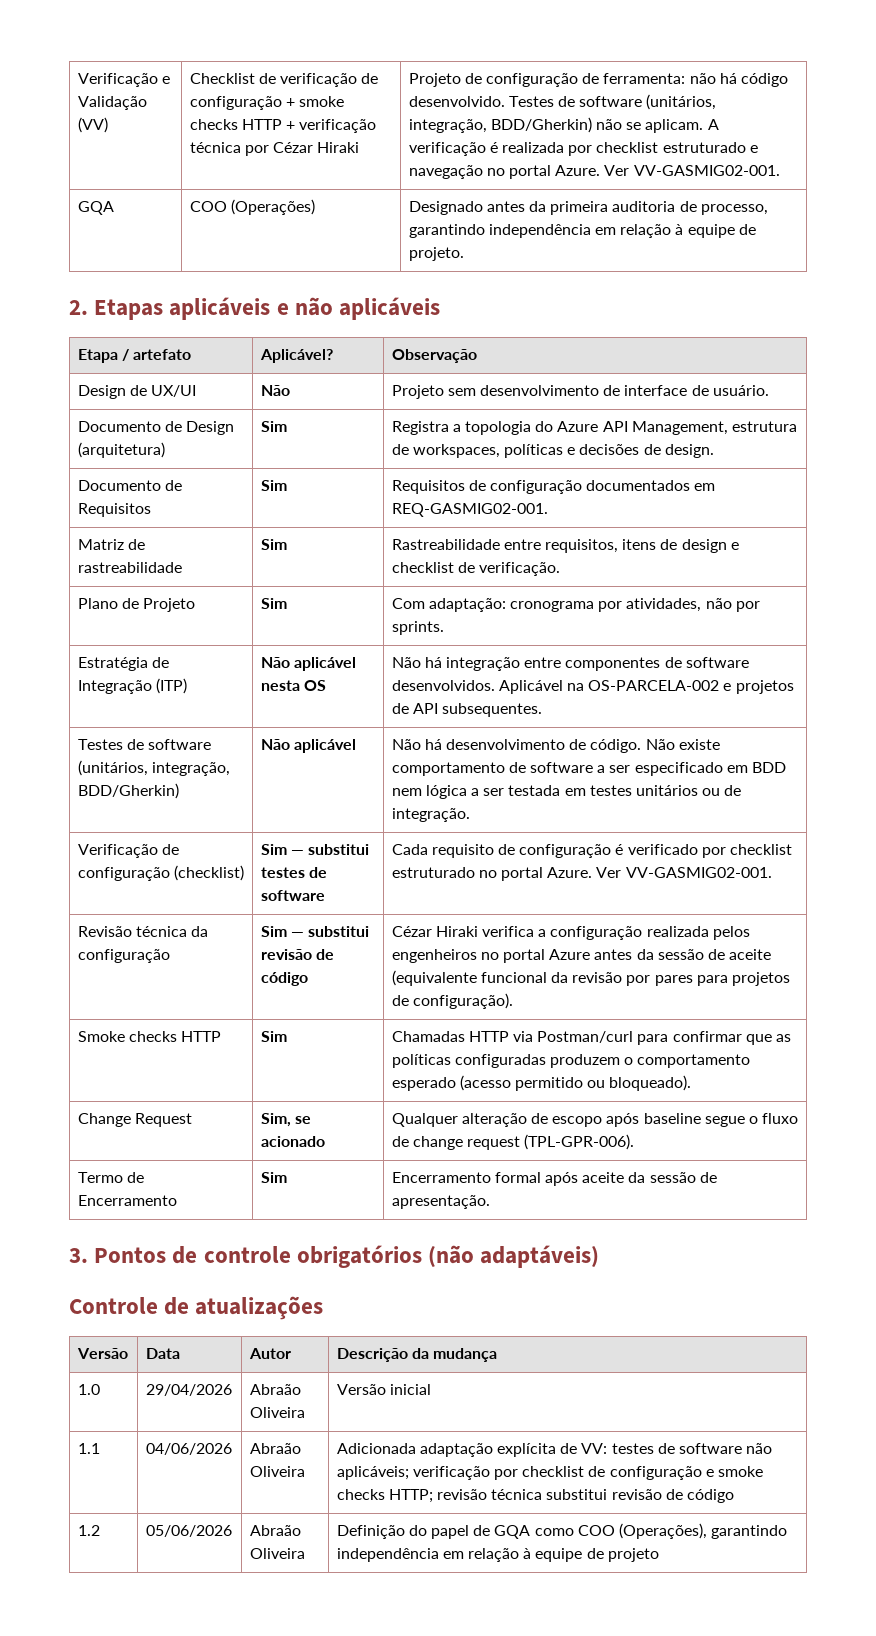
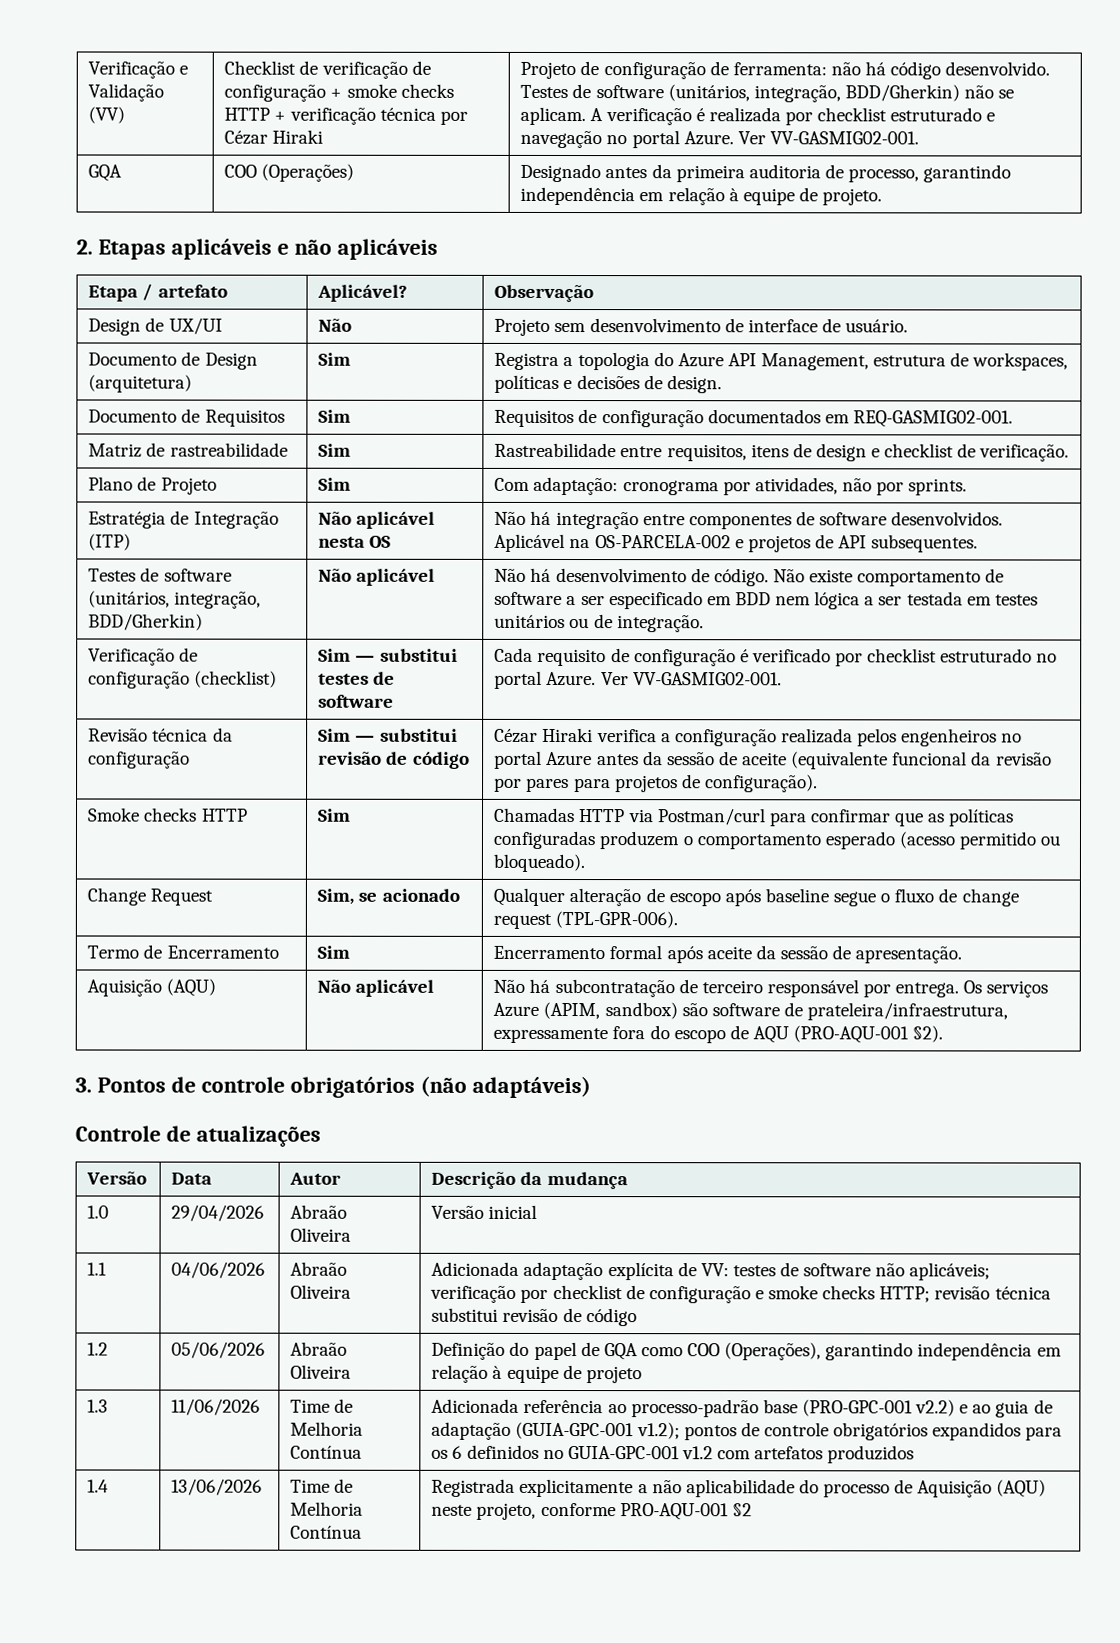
+ Aquisição (AQU) | Não aplicável | Não há subcontratação de terceiro responsável por entrega. Os serviços Azure (APIM, sandbox) são software de prateleira/infraestrutura, expressamente fora do escopo de AQU (PRO-AQU-001 §2).
+ 1.3 | 11/06/2026 | Time de Melhoria Contínua | Adicionada referência ao processo-padrão base (PRO-GPC-001 v2.2) e ao guia de adaptação (GUIA-GPC-001 v1.2); pontos de controle obrigatórios expandidos para os 6 definidos no GUIA-GPC-001 v1.2 com artefatos produzidos
+ 1.4 | 13/06/2026 | Time de Melhoria Contínua | Registrada explicitamente a não aplicabilidade do processo de Aquisição (AQU) neste projeto, conforme PRO-AQU-001 §2

